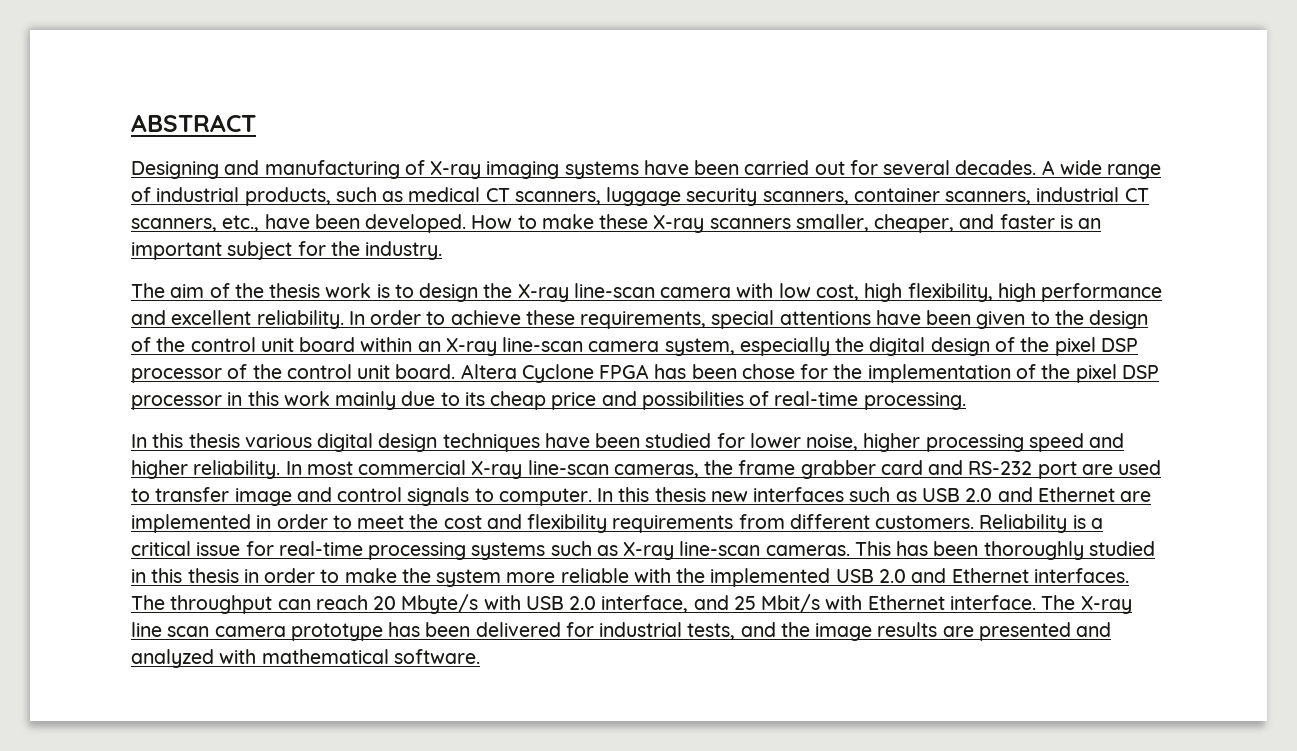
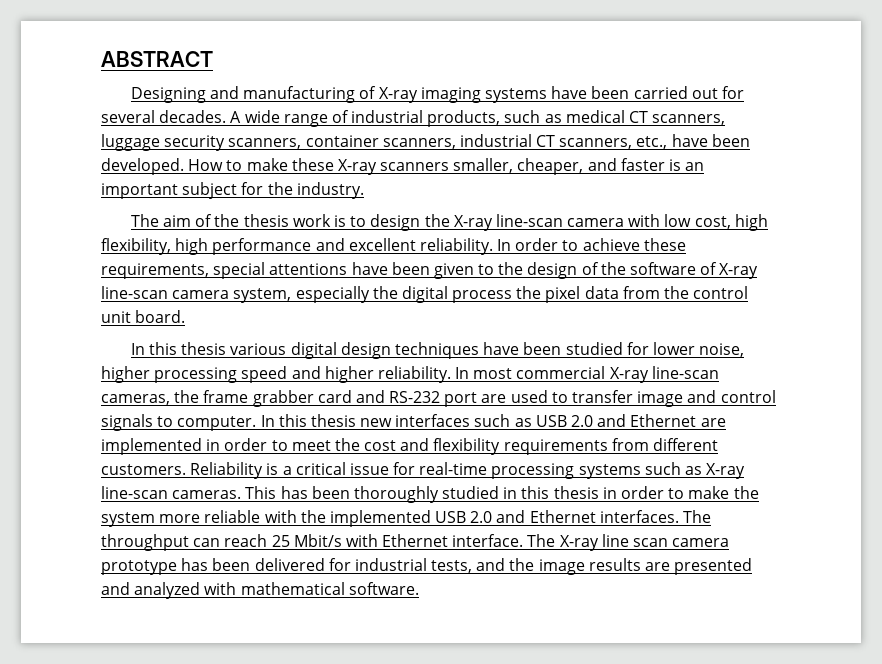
- In order to achieve these requirements, special attentions have been given to the design of the control unit board within an X-ray line-scan camera system, especially the digital design of the pixel DSP processor of the control unit board. Altera Cyclone FPGA has been chose for the implementation of the pixel DSP processor in this work mainly due to its cheap price and possibilities of real-time processing.
+ In order to achieve these requirements, special attentions have been given to the design of the software of X-ray line-scan camera system, especially the digital process the pixel data from the control unit board.
- The throughput can reach 20 Mbyte/s with USB 2.0 interface, and 25 Mbit/s with Ethernet interface.
+ The throughput can reach 25 Mbit/s with Ethernet interface.

